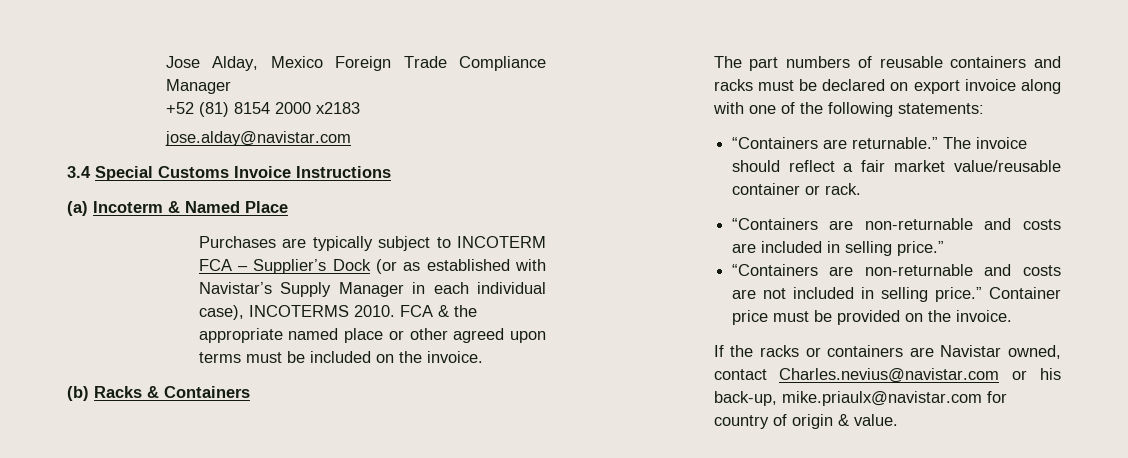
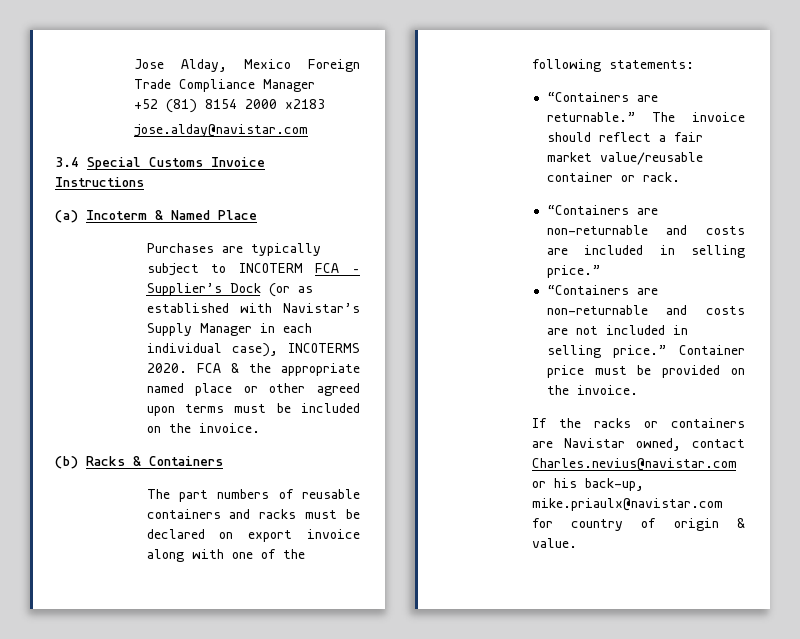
- Purchases are typically subject to INCOTERM FCA – Supplier’s Dock (or as established with Navistar’s Supply Manager in each individual case), INCOTERMS 2010.
+ Purchases are typically subject to INCOTERM FCA – Supplier’s Dock (or as established with Navistar’s Supply Manager in each individual case), INCOTERMS 2020.

